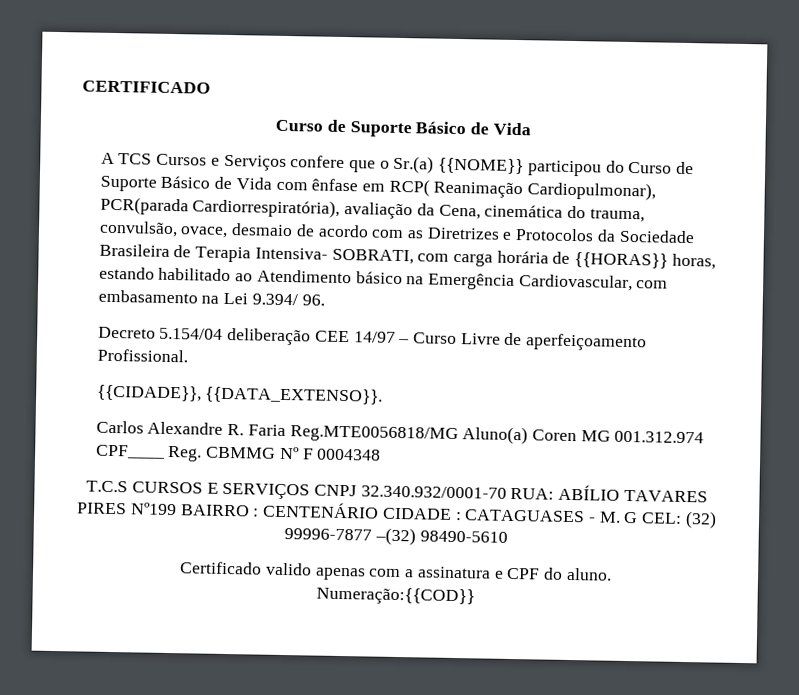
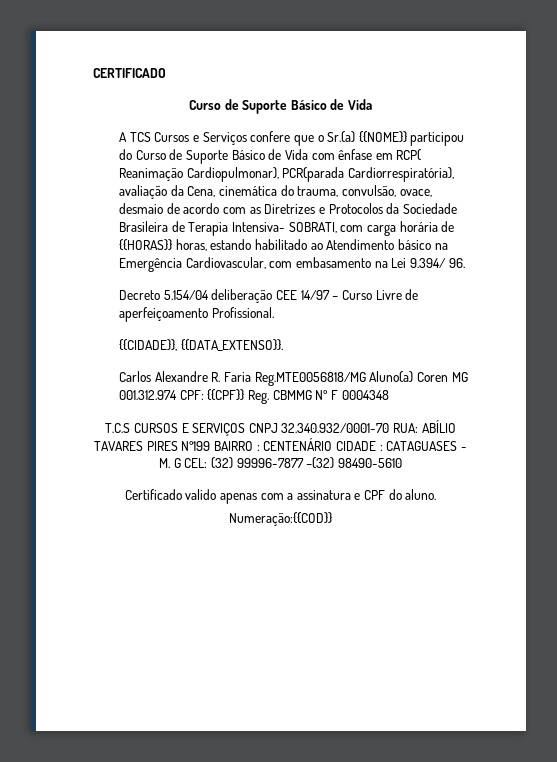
- Carlos Alexandre R. Faria Reg.MTE0056818/MG Aluno(a) Coren MG 001.312.974 CPF____ Reg. CBMMG Nº F 0004348
+ Carlos Alexandre R. Faria Reg.MTE0056818/MG Aluno(a) Coren MG 001.312.974 CPF: {{CPF}} Reg. CBMMG Nº F 0004348

